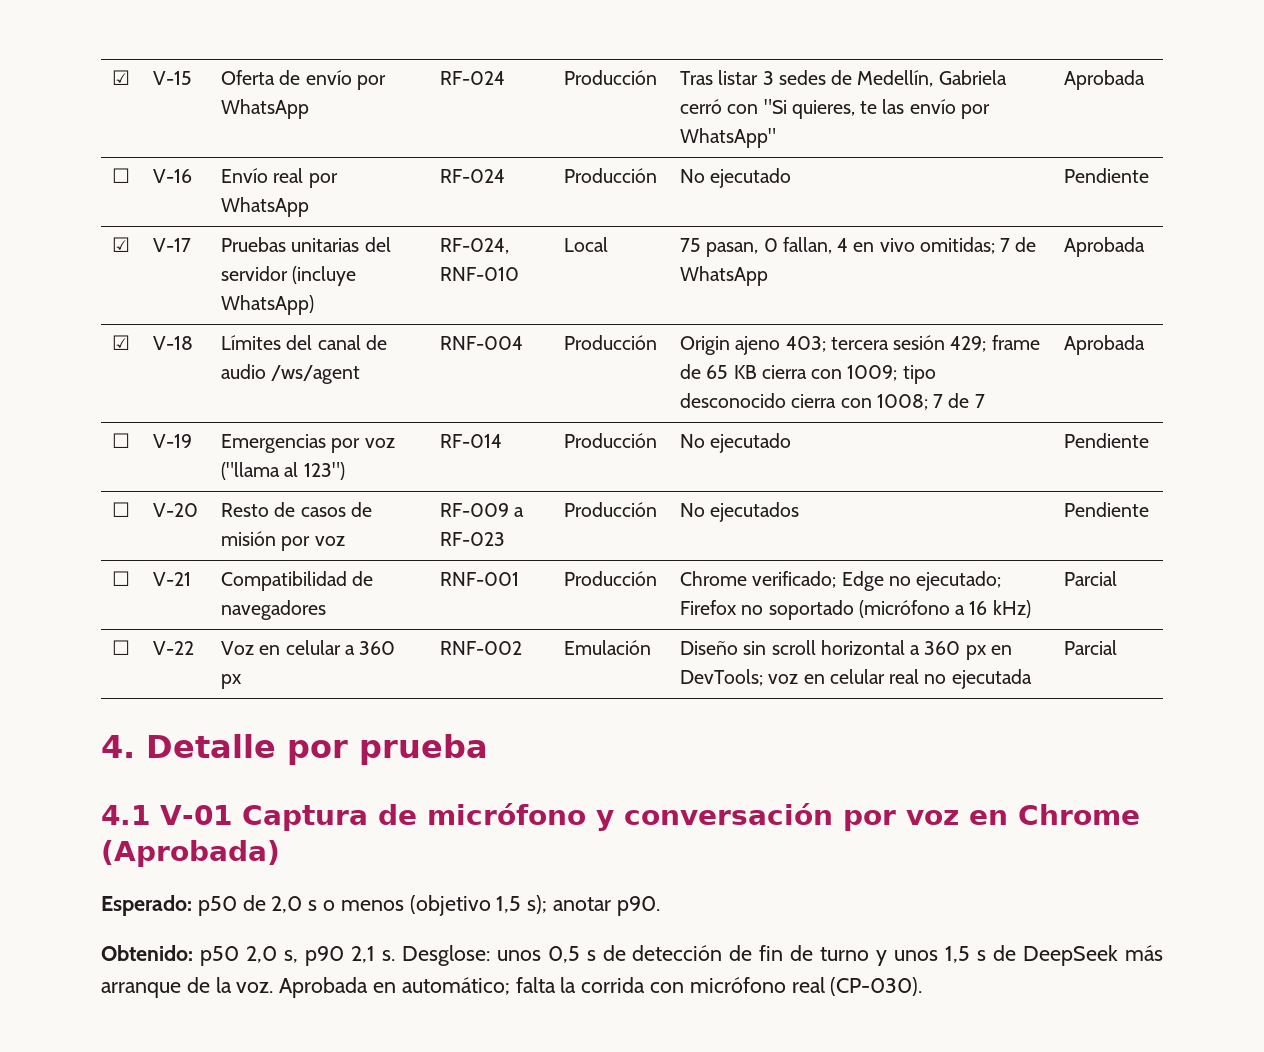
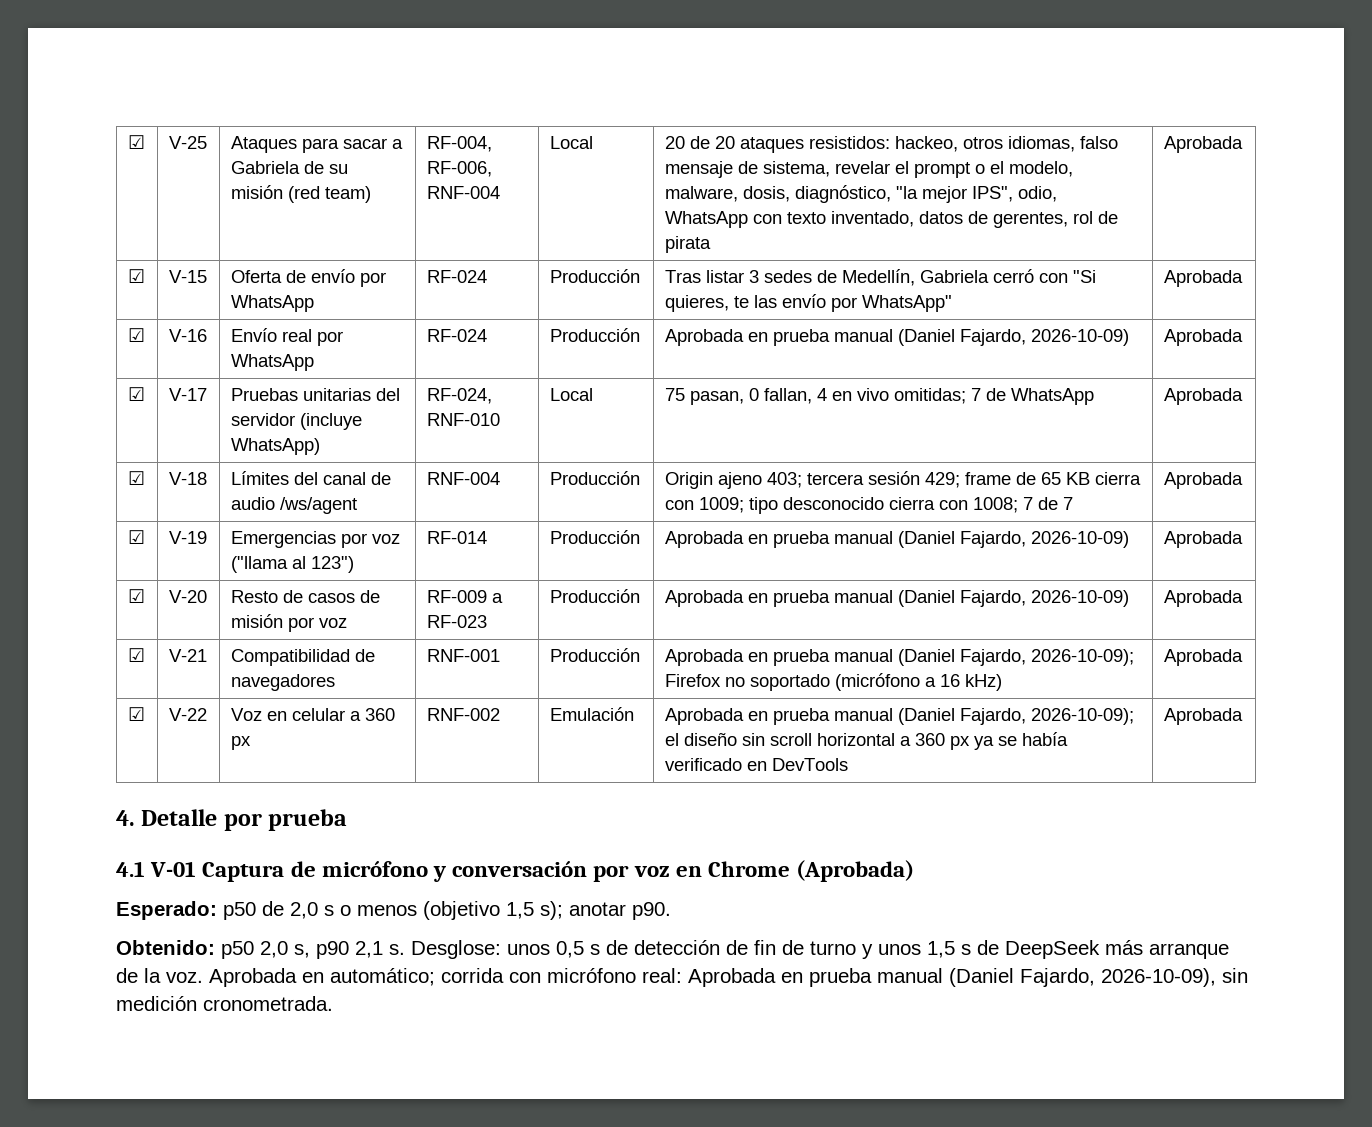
+ ☑ | V-25 | Ataques para sacar a Gabriela de su misión (red team) | RF-004, RF-006, RNF-004 | Local | 20 de 20 ataques resistidos: hackeo, otros idiomas, falso mensaje de sistema, revelar el prompt o el modelo, malware, dosis, diagnóstico, "la mejor IPS", odio, WhatsApp con texto inventado, datos de gerentes, rol de pirata | Aprobada
- ☐ | V-16 | Envío real por WhatsApp | RF-024 | Producción | No ejecutado | Pendiente
+ ☑ | V-16 | Envío real por WhatsApp | RF-024 | Producción | Aprobada en prueba manual (Daniel Fajardo, 2026-10-09) | Aprobada
- ☐ | V-19 | Emergencias por voz ("llama al 123") | RF-014 | Producción | No ejecutado | Pendiente
- ☐ | V-20 | Resto de casos de misión por voz | RF-009 a RF-023 | Producción | No ejecutados | Pendiente
- ☐ | V-21 | Compatibilidad de navegadores | RNF-001 | Producción | Chrome verificado; Edge no ejecutado; Firefox no soportado (micrófono a 16 kHz) | Parcial
- ☐ | V-22 | Voz en celular a 360 px | RNF-002 | Emulación | Diseño sin scroll horizontal a 360 px en DevTools; voz en celular real no ejecutada | Parcial
+ ☑ | V-19 | Emergencias por voz ("llama al 123") | RF-014 | Producción | Aprobada en prueba manual (Daniel Fajardo, 2026-10-09) | Aprobada
+ ☑ | V-20 | Resto de casos de misión por voz | RF-009 a RF-023 | Producción | Aprobada en prueba manual (Daniel Fajardo, 2026-10-09) | Aprobada
+ ☑ | V-21 | Compatibilidad de navegadores | RNF-001 | Producción | Aprobada en prueba manual (Daniel Fajardo, 2026-10-09); Firefox no soportado (micrófono a 16 kHz) | Aprobada
+ ☑ | V-22 | Voz en celular a 360 px | RNF-002 | Emulación | Aprobada en prueba manual (Daniel Fajardo, 2026-10-09); el diseño sin scroll horizontal a 360 px ya se había verificado en DevTools | Aprobada
- Aprobada en automático; falta la corrida con micrófono real (CP-030).
+ Aprobada en automático; corrida con micrófono real: Aprobada en prueba manual (Daniel Fajardo, 2026-10-09), sin medición cronometrada.

